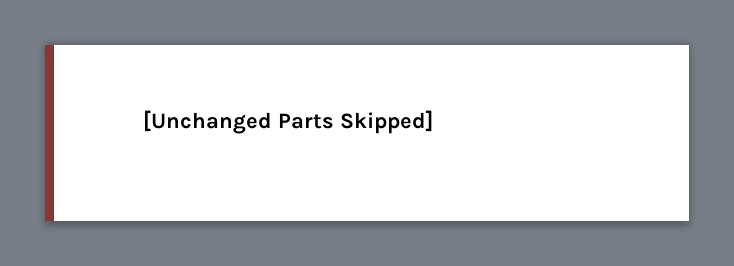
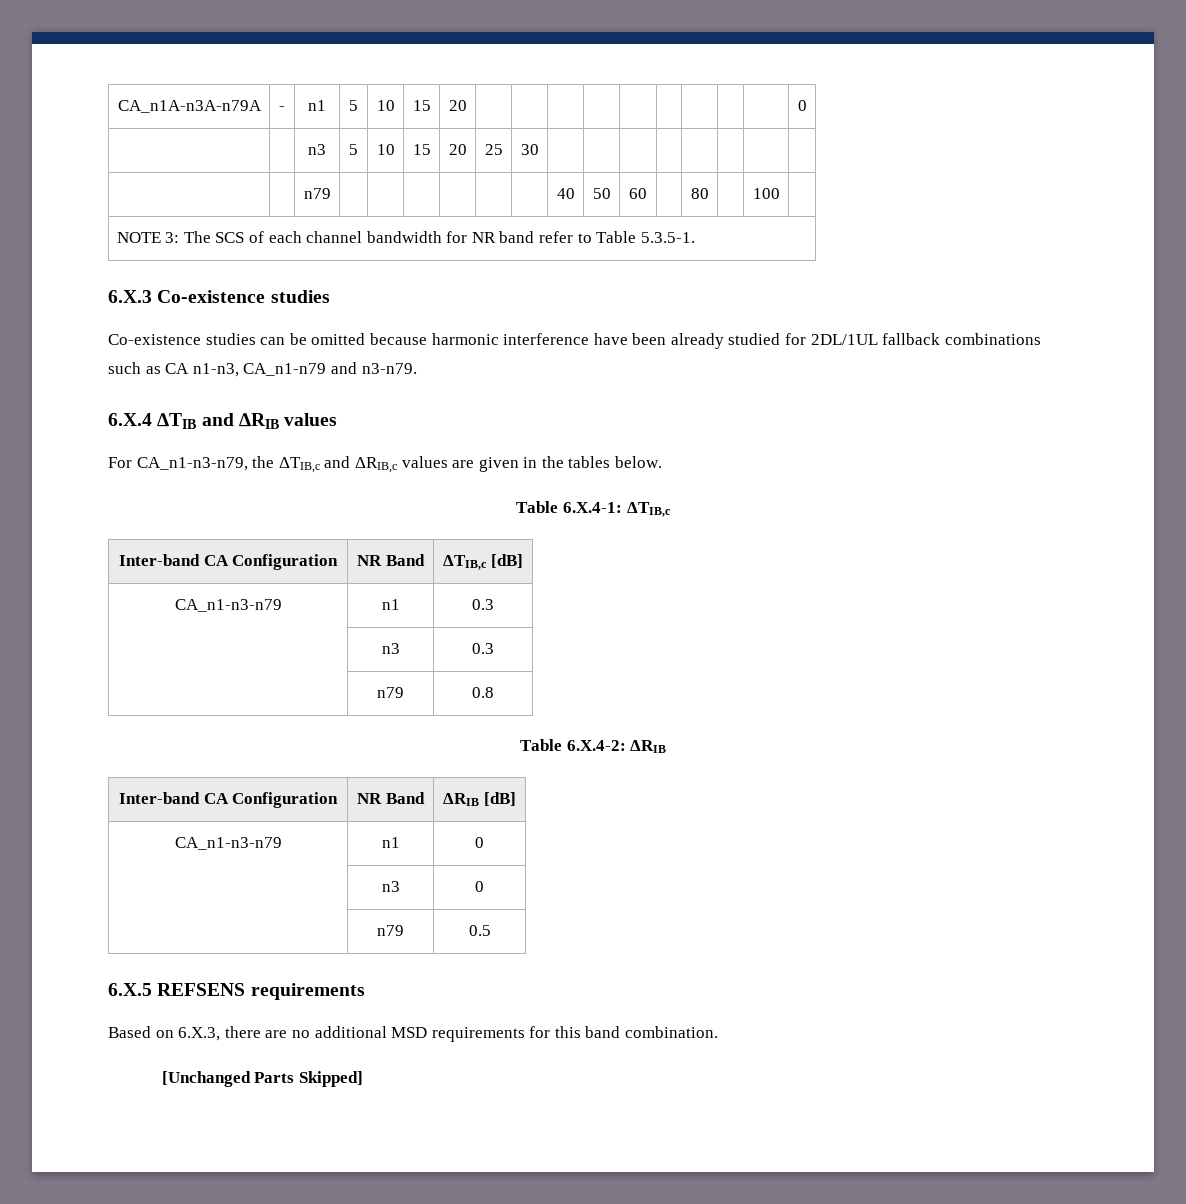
+ CA_n1A-n3A-n79A | - | n1 | 5 | 10 | 15 | 20 | | | | | | | | | | 0
+ | | n3 | 5 | 10 | 15 | 20 | 25 | 30 | | | | | | | |
+ | | n79 | | | | | | | 40 | 50 | 60 | | 80 | | 100 |
+ NOTE 3: The SCS of each channel bandwidth for NR band refer to Table 5.3.5-1.
+ 6.X.3 Co-existence studies
+ Co-existence studies can be omitted because harmonic interference have been already studied for 2DL/1UL fallback combinations such as CA n1-n3, CA_n1-n79 and n3-n79.
+ 6.X.4 ∆TIB and ∆RIB values
+ For CA_n1-n3-n79, the ΔTIB,c and ΔRIB,c values are given in the tables below.
+ Table 6.X.4-1: ΔTIB,c
+ Inter-band CA Configuration | NR Band | ΔTIB,c [dB]
+ CA_n1-n3-n79 | n1 | 0.3
+ | n3 | 0.3
+ | n79 | 0.8
+ Table 6.X.4-2: ΔRIB
+ Inter-band CA Configuration | NR Band | ΔRIB [dB]
+ CA_n1-n3-n79 | n1 | 0
+ | n3 | 0
+ | n79 | 0.5
+ 6.X.5 REFSENS requirements
+ Based on 6.X.3, there are no additional MSD requirements for this band combination.

